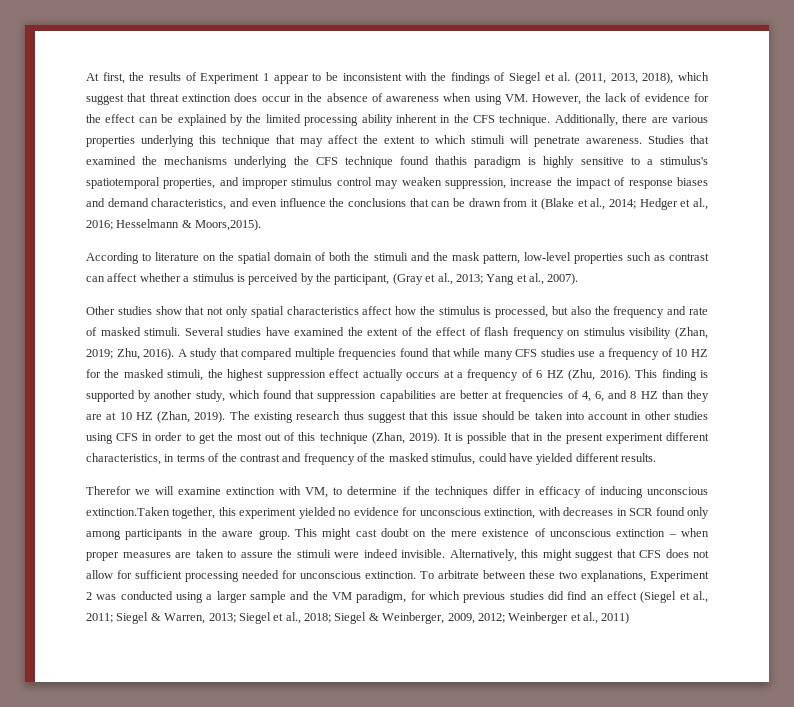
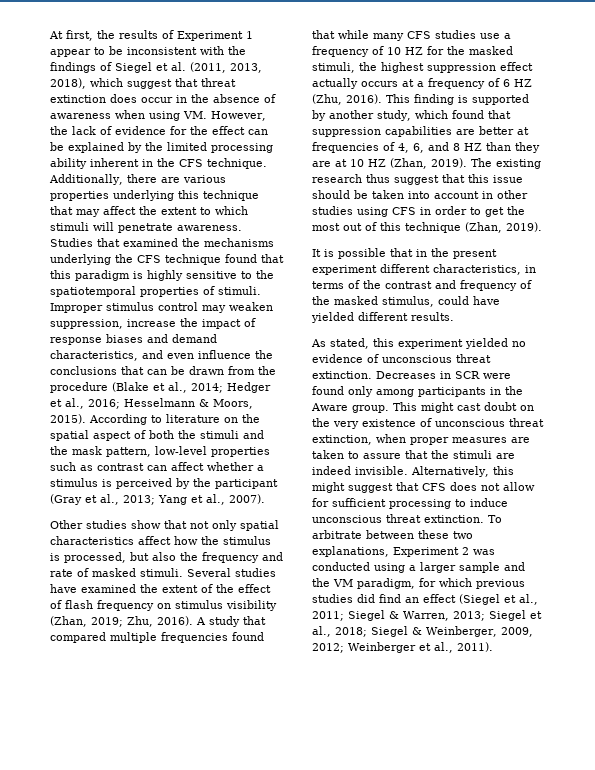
- Studies that examined the mechanisms underlying the CFS technique found thathis paradigm is highly sensitive to a stimulus's spatiotemporal properties, and improper stimulus control may weaken suppression, increase the impact of response biases and demand characteristics, and even influence the conclusions that can be drawn from it (Blake et al., 2014;
+ Studies that examined the mechanisms underlying the CFS technique found that this paradigm is highly sensitive to the spatiotemporal properties of stimuli. Improper stimulus control may weaken suppression, increase the impact of response biases and demand characteristics, and even influence the conclusions that can be drawn from the procedure (Blake et al., 2014;
- Hesselmann & Moors,2015).
- According to literature on the spatial domain of both the stimuli and the mask pattern, low-level properties such as contrast can affect whether a stimulus is perceived by the participant, (Gray et al., 2013;
+ Hesselmann & Moors, 2015). According to literature on the spatial aspect of both the stimuli and the mask pattern, low-level properties such as contrast can affect whether a stimulus is perceived by the participant (Gray et al., 2013;
- The existing research thus suggest that this issue should be taken into account in other studies using CFS in order to get the most out of this technique (Zhan, 2019). It is possible that in the present experiment different characteristics, in terms of the contrast and frequency of the masked stimulus, could have yielded different results.
+ The existing research thus suggest that this issue should be taken into account in other studies using CFS in order to get the most out of this technique (Zhan, 2019).
+ It is possible that in the present experiment different characteristics, in terms of the contrast and frequency of the masked stimulus, could have yielded different results.
- Therefor we will examine extinction with VM, to determine if the techniques differ in efficacy of inducing unconscious extinction.Taken together, this experiment yielded no evidence for unconscious extinction, with decreases in SCR found only among participants in the aware group.
+ As stated, this experiment yielded no evidence of unconscious threat extinction. Decreases in SCR were found only among participants in the Aware group.
- This might cast doubt on the mere existence of unconscious extinction – when proper measures are taken to assure the stimuli were indeed invisible.
+ This might cast doubt on the very existence of unconscious threat extinction, when proper measures are taken to assure that the stimuli are indeed invisible.
- Alternatively, this might suggest that CFS does not allow for sufficient processing needed for unconscious extinction.
+ Alternatively, this might suggest that CFS does not allow for sufficient processing to induce unconscious threat extinction.
- To arbitrate between these two explanations, Experiment 2 was conducted using a larger sample and the VM paradigm, for which previous studies did find an effect (Siegel et al., 2011; Siegel & Warren, 2013; Siegel et al., 2018; Siegel & Weinberger, 2009, 2012; Weinberger et al., 2011)
+ To arbitrate between these two explanations, Experiment 2 was conducted using a larger sample and the VM paradigm, for which previous studies did find an effect (Siegel et al., 2011; Siegel & Warren, 2013; Siegel et al., 2018; Siegel & Weinberger, 2009, 2012; Weinberger et al., 2011).

